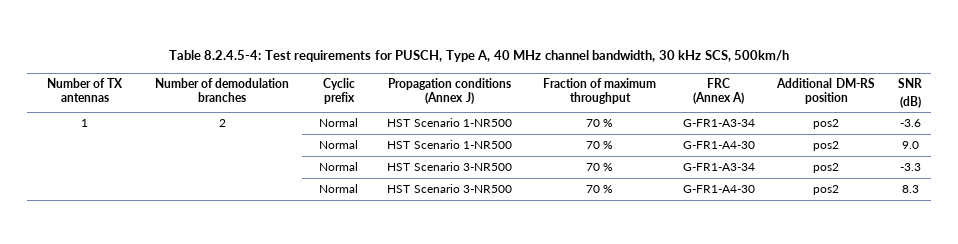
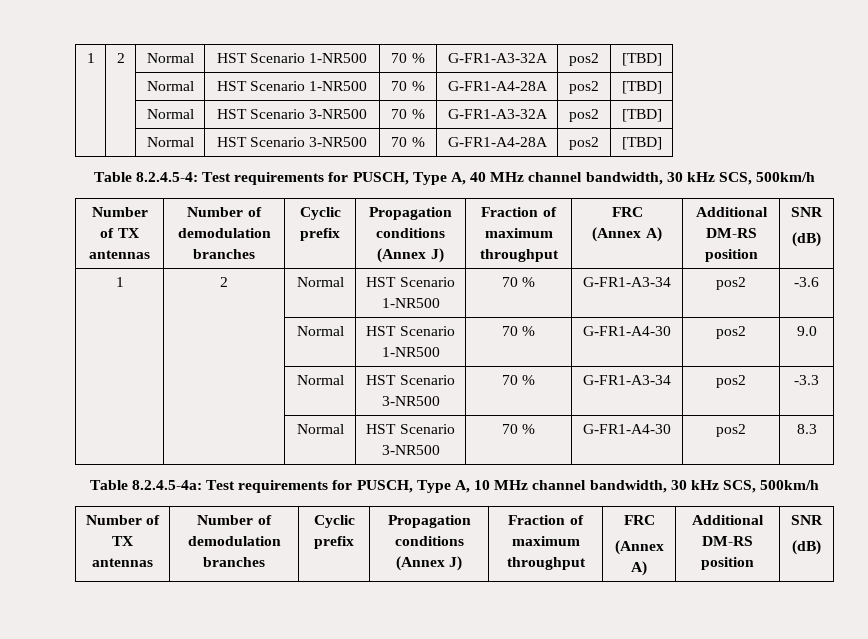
+ 1 | 2 | Normal | HST Scenario 1-NR500 | 70 % | G-FR1-A3-32A | pos2 | [TBD]
+ | | Normal | HST Scenario 1-NR500 | 70 % | G-FR1-A4-28A | pos2 | [TBD]
+ | | Normal | HST Scenario 3-NR500 | 70 % | G-FR1-A3-32A | pos2 | [TBD]
+ | | Normal | HST Scenario 3-NR500 | 70 % | G-FR1-A4-28A | pos2 | [TBD]
+ Table 8.2.4.5-4a: Test requirements for PUSCH, Type A, 10 MHz channel bandwidth, 30 kHz SCS, 500km/h
+ Number of TX antennas | Number of demodulation branches | Cyclic prefix | Propagation conditions (Annex J) | Fraction of maximum throughput | FRC
+ (Annex A) | Additional DM-RS position | SNR
+ (dB)

